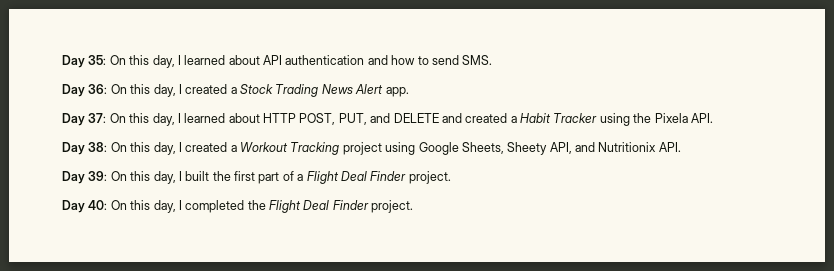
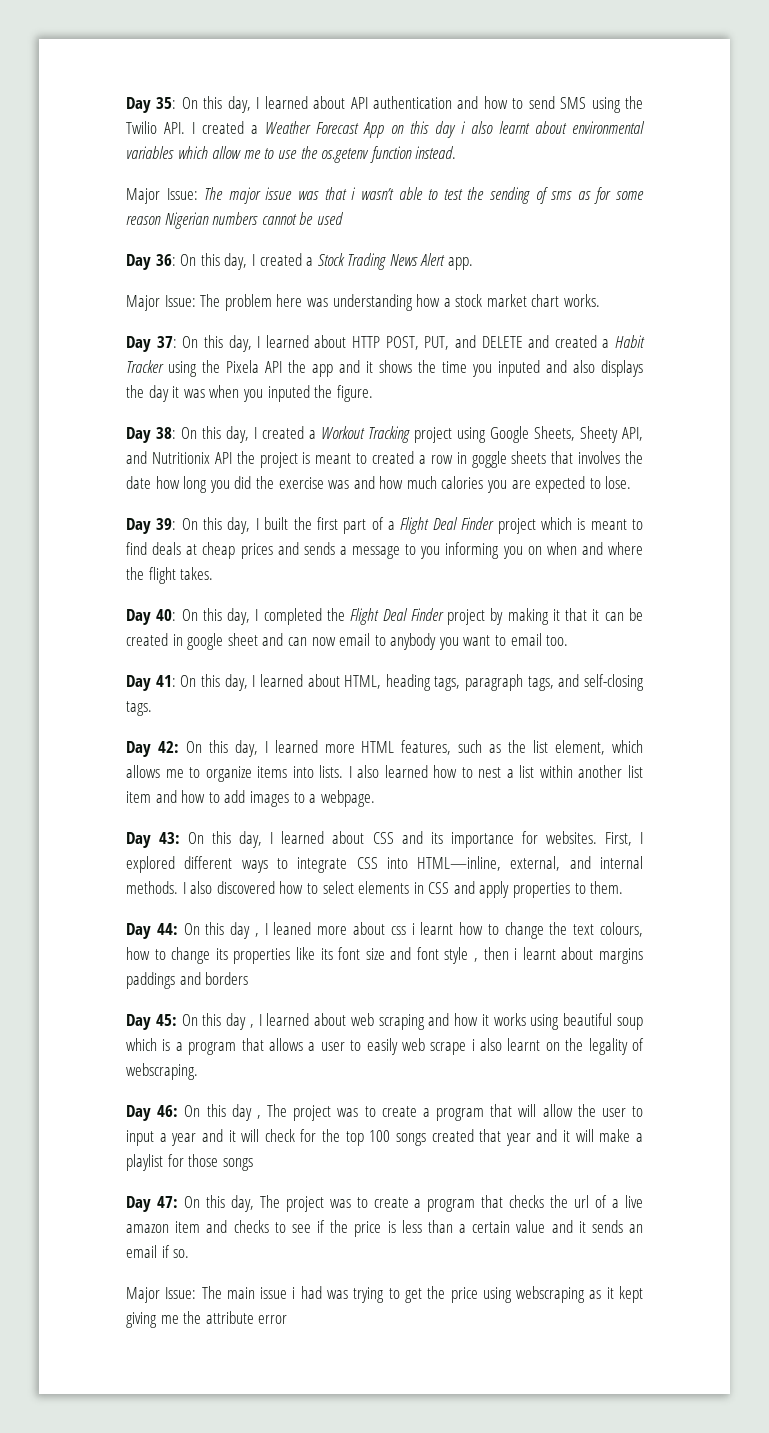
- Day 35: On this day, I learned about API authentication and how to send SMS.
+ Day 35: On this day, I learned about API authentication and how to send SMS using the Twilio API. I created a Weather Forecast App on this day i also learnt about environmental variables which allow me to use the os.getenv function instead.
+ Major Issue: The major issue was that i wasn’t able to test the sending of sms as for some reason Nigerian numbers cannot be used
+ Major Issue: The problem here was understanding how a stock market chart works.
- Day 37: On this day, I learned about HTTP POST, PUT, and DELETE and created a Habit Tracker using the Pixela API.
+ Day 37: On this day, I learned about HTTP POST, PUT, and DELETE and created a Habit Tracker using the Pixela API the app and it shows the time you inputed and also displays the day it was when you inputed the figure.
- Day 38: On this day, I created a Workout Tracking project using Google Sheets, Sheety API, and Nutritionix API.
+ Day 38: On this day, I created a Workout Tracking project using Google Sheets, Sheety API, and Nutritionix API the project is meant to created a row in goggle sheets that involves the date how long you did the exercise was and how much calories you are expected to lose.
- Day 39: On this day, I built the first part of a Flight Deal Finder project.
+ Day 39: On this day, I built the first part of a Flight Deal Finder project which is meant to find deals at cheap prices and sends a message to you informing you on when and where the flight takes.
- Day 40: On this day, I completed the Flight Deal Finder project.
+ Day 40: On this day, I completed the Flight Deal Finder project by making it that it can be created in google sheet and can now email to anybody you want to email too.
+ Day 41: On this day, I learned about HTML, heading tags, paragraph tags, and self-closing tags.
+ Day 42: On this day, I learned more HTML features, such as the list element, which allows me to organize items into lists. I also learned how to nest a list within another list item and how to add images to a webpage.
+ Day 43: On this day, I learned about CSS and its importance for websites. First, I explored different ways to integrate CSS into HTML—inline, external, and internal methods. I also discovered how to select elements in CSS and apply properties to them.
+ Day 44: On this day , I leaned more about css i learnt how to change the text colours, how to change its properties like its font size and font style , then i learnt about margins paddings and borders
+ Day 45: On this day , I learned about web scraping and how it works using beautiful soup which is a program that allows a user to easily web scrape i also learnt on the legality of webscraping.
+ Day 46: On this day , The project was to create a program that will allow the user to input a year and it will check for the top 100 songs created that year and it will make a playlist for those songs
+ Day 47: On this day, The project was to create a program that checks the url of a live amazon item and checks to see if the price is less than a certain value and it sends an email if so.
+ Major Issue: The main issue i had was trying to get the price using webscraping as it kept giving me the attribute error

